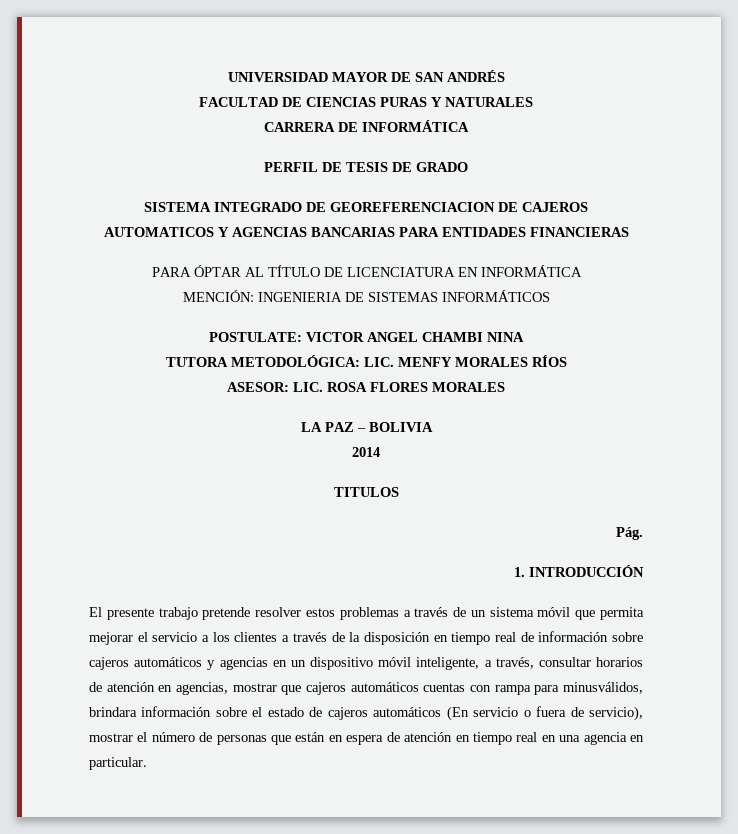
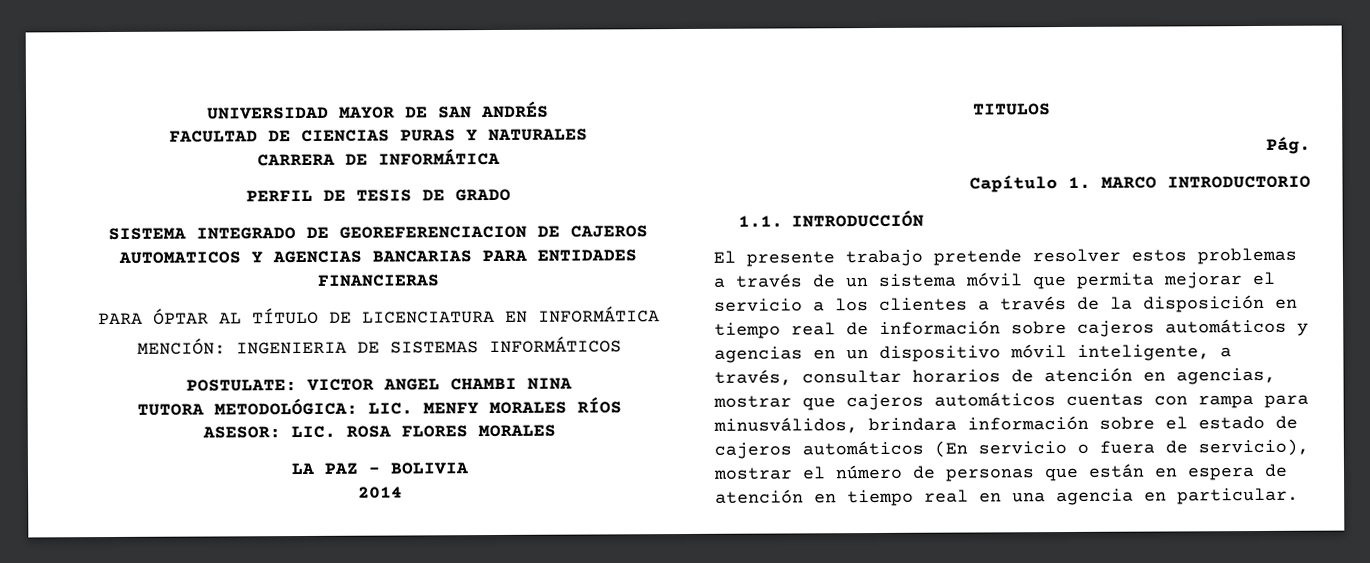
- 1. INTRODUCCIÓN
+ Capítulo 1. MARCO INTRODUCTORIO
+ 1.1. INTRODUCCIÓN

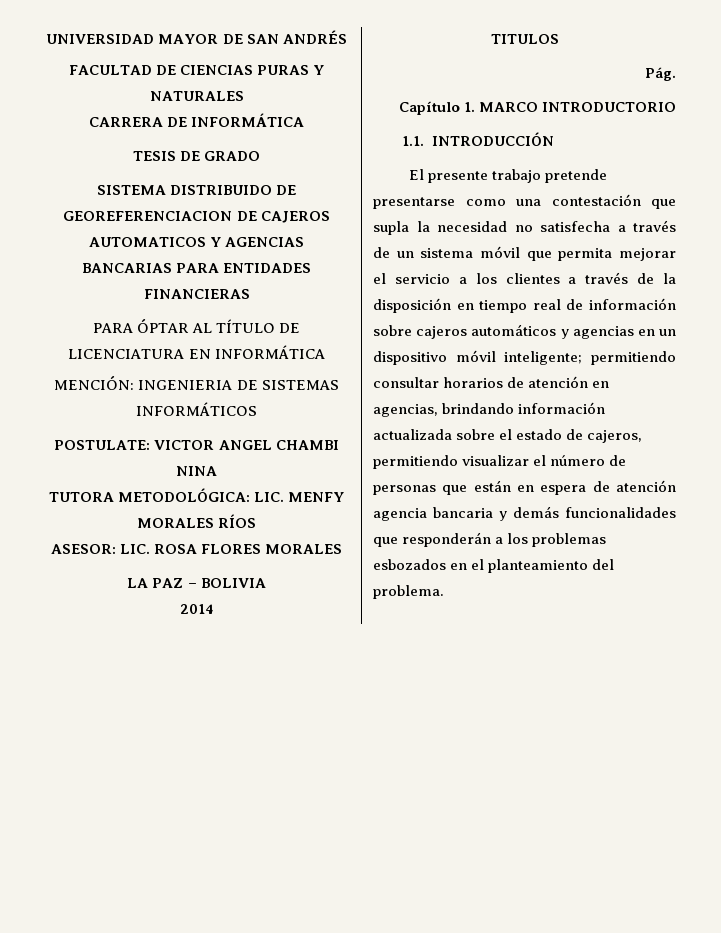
- PERFIL DE TESIS DE GRADO
+ TESIS DE GRADO
- SISTEMA INTEGRADO DE GEOREFERENCIACION DE CAJEROS AUTOMATICOS Y AGENCIAS BANCARIAS PARA ENTIDADES FINANCIERAS
+ SISTEMA DISTRIBUIDO DE GEOREFERENCIACION DE CAJEROS AUTOMATICOS Y AGENCIAS BANCARIAS PARA ENTIDADES FINANCIERAS
- El presente trabajo pretende resolver estos problemas a través de un sistema móvil que permita mejorar el servicio a los clientes a través de la disposición en tiempo real de información sobre cajeros automáticos y agencias en un dispositivo móvil inteligente, a través, consultar horarios de atención en agencias, mostrar que cajeros automáticos cuentas con rampa para minusválidos, brindara información sobre el estado de cajeros automáticos (En servicio o fuera de servicio), mostrar el número de personas que están en espera de atención en tiempo real en una agencia en particular.
+ El presente trabajo pretende presentarse como una contestación que supla la necesidad no satisfecha a través de un sistema móvil que permita mejorar el servicio a los clientes a través de la disposición en tiempo real de información sobre cajeros automáticos y agencias en un dispositivo móvil inteligente; permitiendo consultar horarios de atención en agencias, brindando información actualizada sobre el estado de cajeros, permitiendo visualizar el número de personas que están en espera de atención agencia bancaria y demás funcionalidades que responderán a los problemas esbozados en el planteamiento del problema.

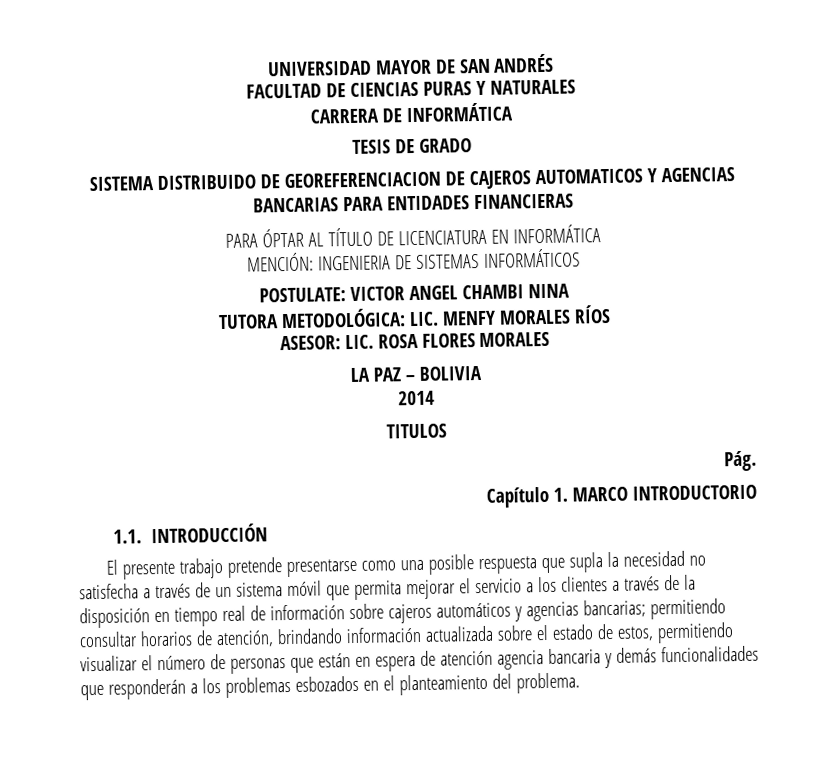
- El presente trabajo pretende presentarse como una contestación que supla la necesidad no satisfecha a través de un sistema móvil que permita mejorar el servicio a los clientes a través de la disposición en tiempo real de información sobre cajeros automáticos y agencias en un dispositivo móvil inteligente;
+ El presente trabajo pretende presentarse como una posible respuesta que supla la necesidad no satisfecha a través de un sistema móvil que permita mejorar el servicio a los clientes a través de la disposición en tiempo real de información sobre cajeros automáticos y agencias bancarias;
- permitiendo consultar horarios de atención en agencias, brindando información actualizada sobre el estado de cajeros, permitiendo visualizar el número de personas que están en espera de atención agencia bancaria y demás funcionalidades que responderán a los problemas esbozados en el planteamiento del problema.
+ permitiendo consultar horarios de atención, brindando información actualizada sobre el estado de estos, permitiendo visualizar el número de personas que están en espera de atención agencia bancaria y demás funcionalidades que responderán a los problemas esbozados en el planteamiento del problema.

